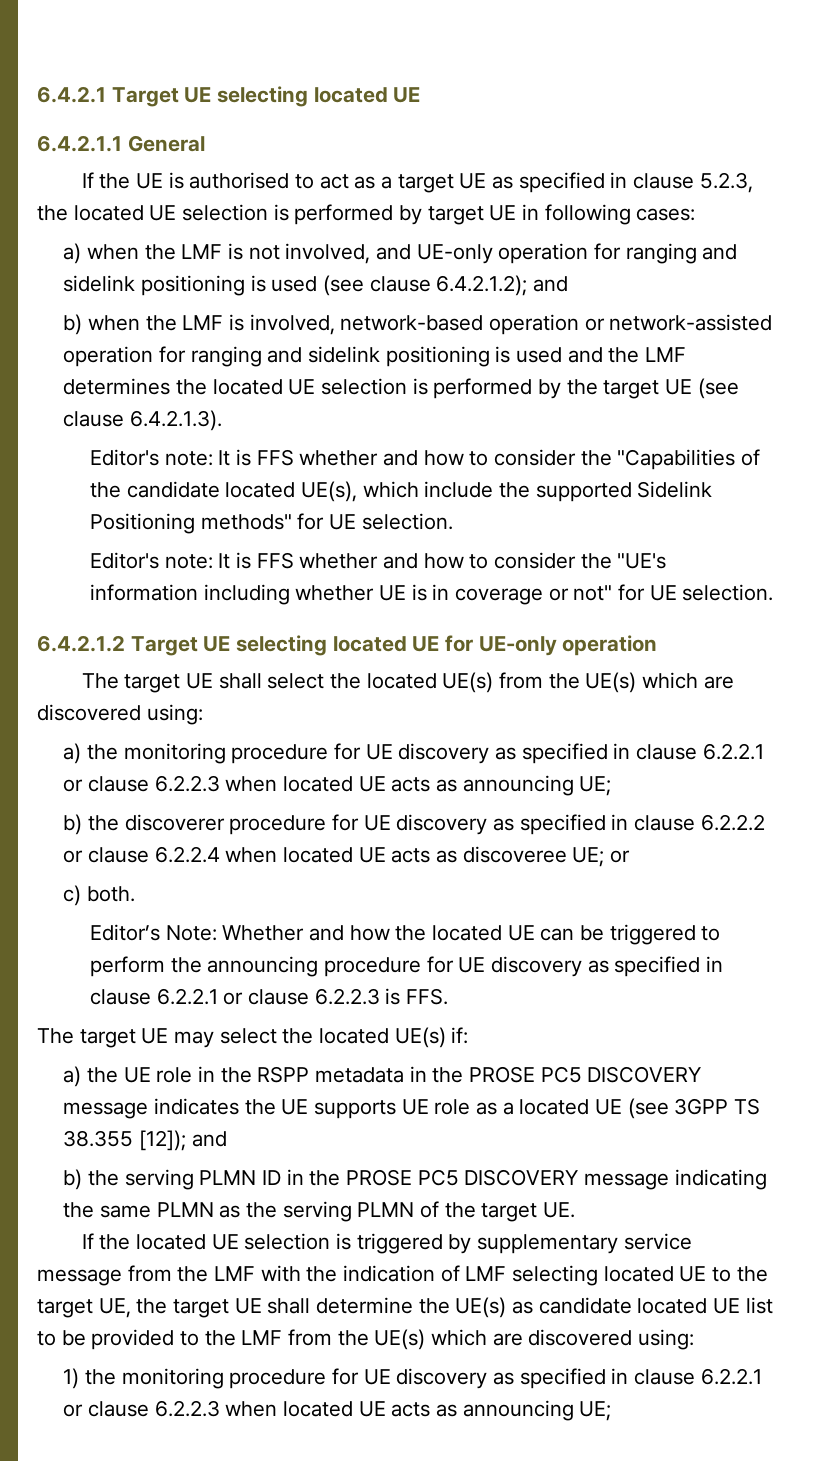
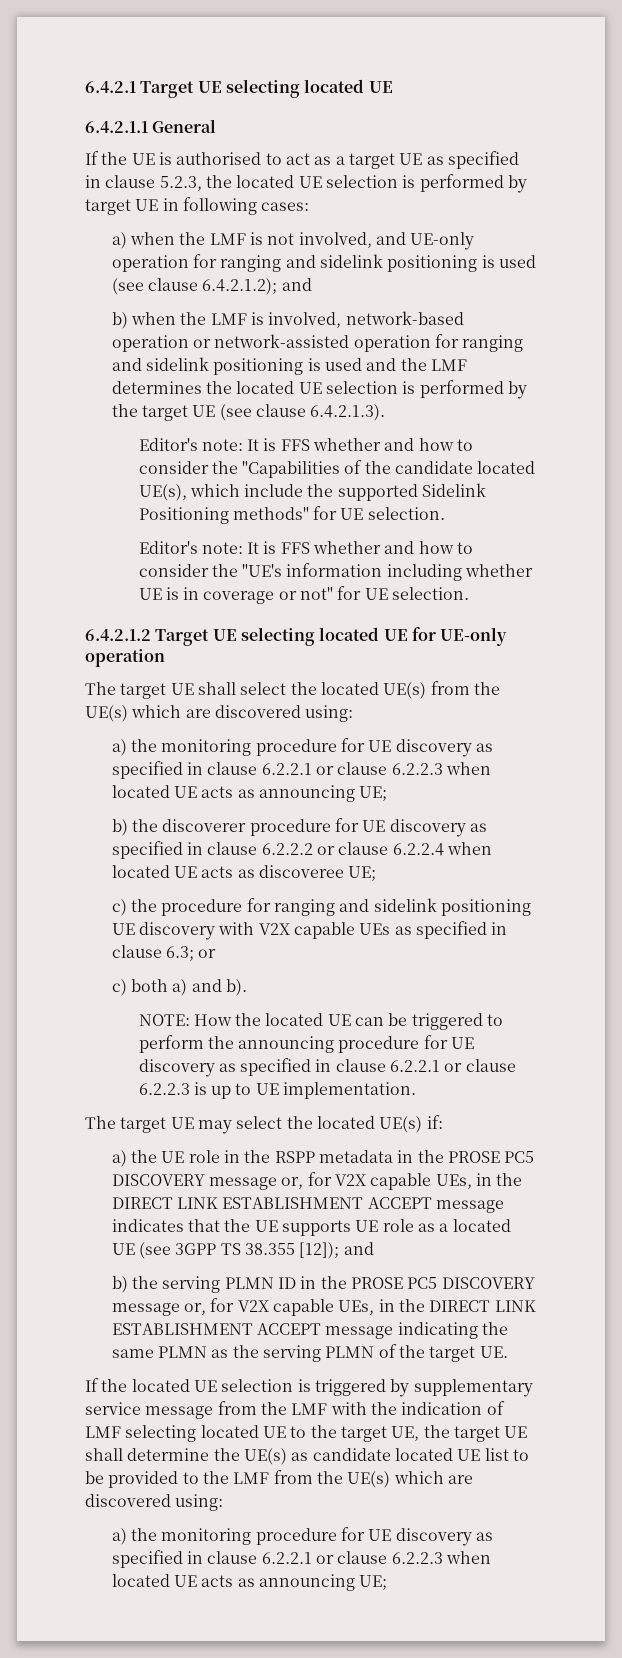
- b) the discoverer procedure for UE discovery as specified in clause 6.2.2.2 or clause 6.2.2.4 when located UE acts as discoveree UE; or
- c) both.
- Editor’s Note: Whether and how the located UE can be triggered to perform the announcing procedure for UE discovery as specified in clause 6.2.2.1 or clause 6.2.2.3 is FFS.
+ b) the discoverer procedure for UE discovery as specified in clause 6.2.2.2 or clause 6.2.2.4 when located UE acts as discoveree UE;
+ c) the procedure for ranging and sidelink positioning UE discovery with V2X capable UEs as specified in clause 6.3; or
+ c) both a) and b).
+ NOTE: How the located UE can be triggered to perform the announcing procedure for UE discovery as specified in clause 6.2.2.1 or clause 6.2.2.3 is up to UE implementation.
- a) the UE role in the RSPP metadata in the PROSE PC5 DISCOVERY message indicates the UE supports UE role as a located UE (see 3GPP TS 38.355 [12]); and
+ a) the UE role in the RSPP metadata in the PROSE PC5 DISCOVERY message or, for V2X capable UEs, in the DIRECT LINK ESTABLISHMENT ACCEPT message indicates that the UE supports UE role as a located UE (see 3GPP TS 38.355 [12]); and
- b) the serving PLMN ID in the PROSE PC5 DISCOVERY message indicating the same PLMN as the serving PLMN of the target UE.
+ b) the serving PLMN ID in the PROSE PC5 DISCOVERY message or, for V2X capable UEs, in the DIRECT LINK ESTABLISHMENT ACCEPT message indicating the same PLMN as the serving PLMN of the target UE.
  If the located UE selection is triggered by supplementary service message from the LMF with the indication of LMF selecting located UE to the target UE, the target UE shall determine the UE(s) as candidate located UE list to be provided to the LMF from the UE(s) which are discovered using:
- 1) the monitoring procedure for UE discovery as specified in clause 6.2.2.1 or clause 6.2.2.3 when located UE acts as announcing UE;
+ a) the monitoring procedure for UE discovery as specified in clause 6.2.2.1 or clause 6.2.2.3 when located UE acts as announcing UE;

